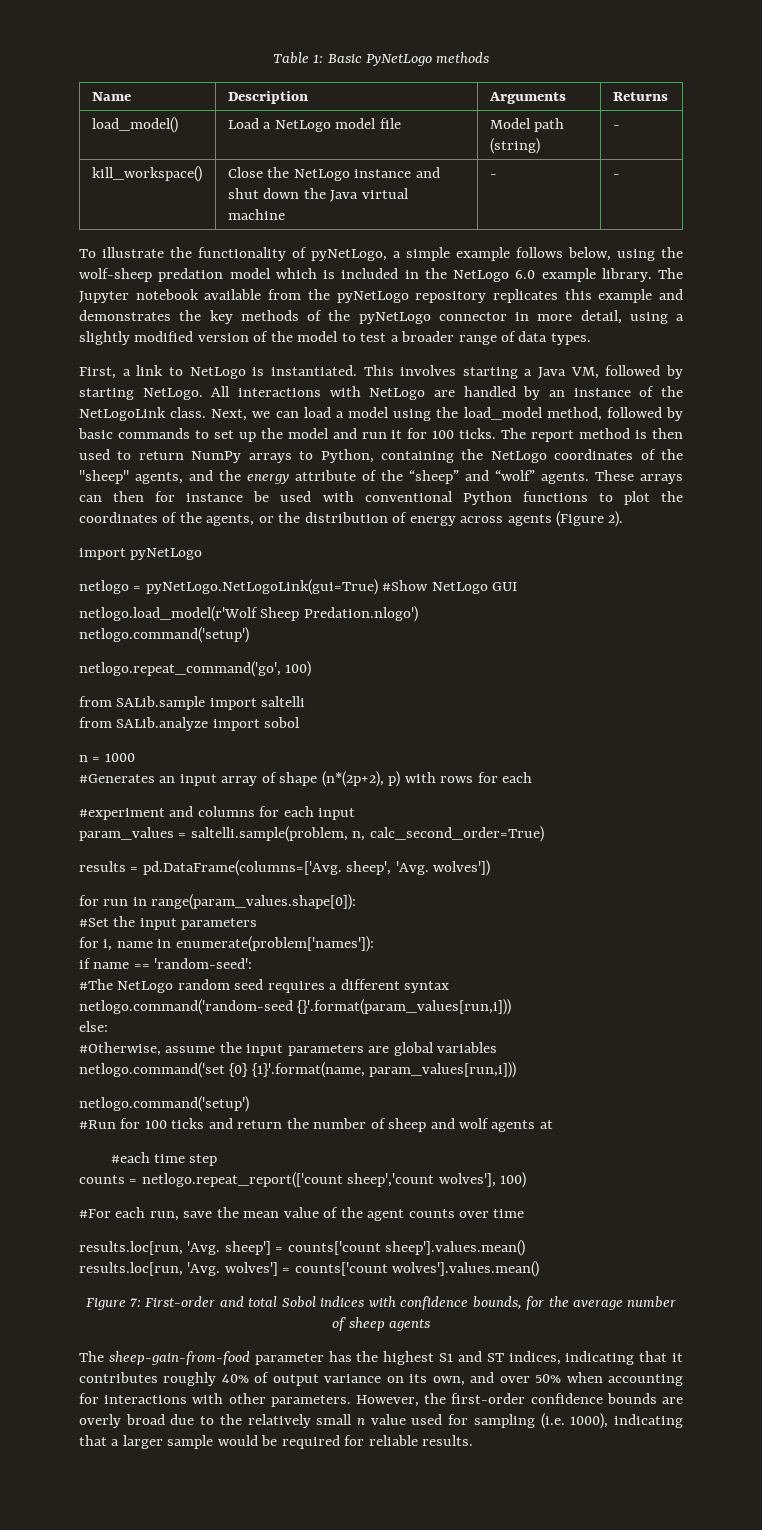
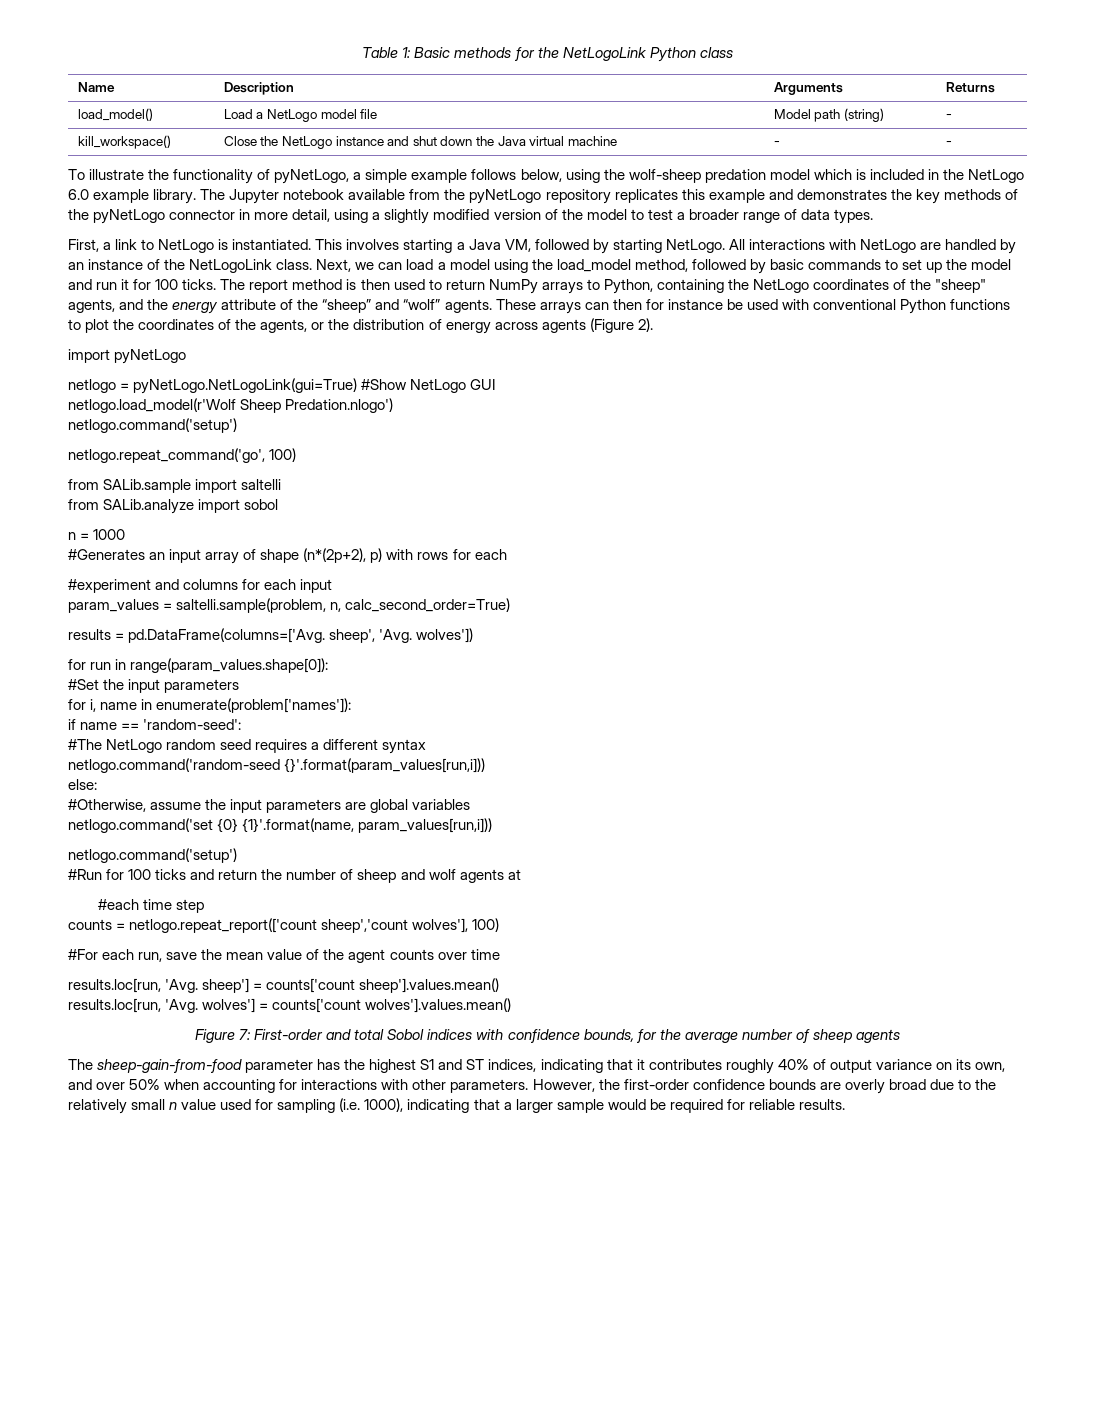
- Table 1: Basic PyNetLogo methods
+ Table 1: Basic methods for the NetLogoLink Python class

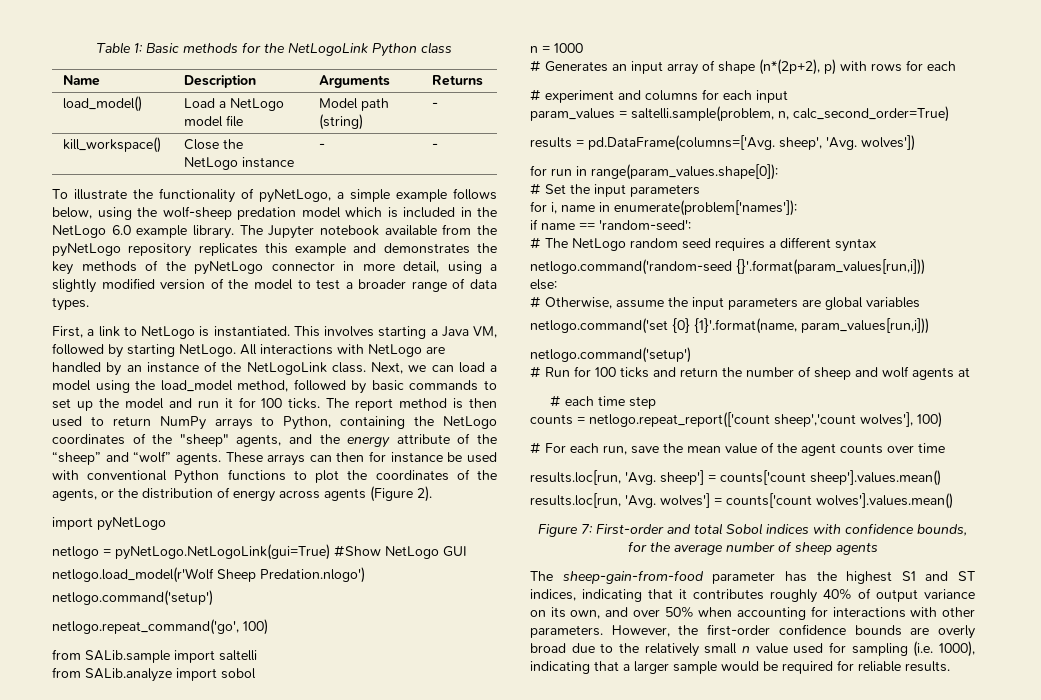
- kill_workspace() | Close the NetLogo instance and shut down the Java virtual machine | - | -
+ kill_workspace() | Close the NetLogo instance | - | -
- #Generates an input array of shape (n*(2p+2), p) with rows for each
+ # Generates an input array of shape (n*(2p+2), p) with rows for each
- #experiment and columns for each input
+ # experiment and columns for each input
- #Set the input parameters
+ # Set the input parameters
- #The NetLogo random seed requires a different syntax
+ # The NetLogo random seed requires a different syntax
- #Otherwise, assume the input parameters are global variables
+ # Otherwise, assume the input parameters are global variables
- #Run for 100 ticks and return the number of sheep and wolf agents at
+ # Run for 100 ticks and return the number of sheep and wolf agents at
- #each time step
+ # each time step
- #For each run, save the mean value of the agent counts over time
+ # For each run, save the mean value of the agent counts over time

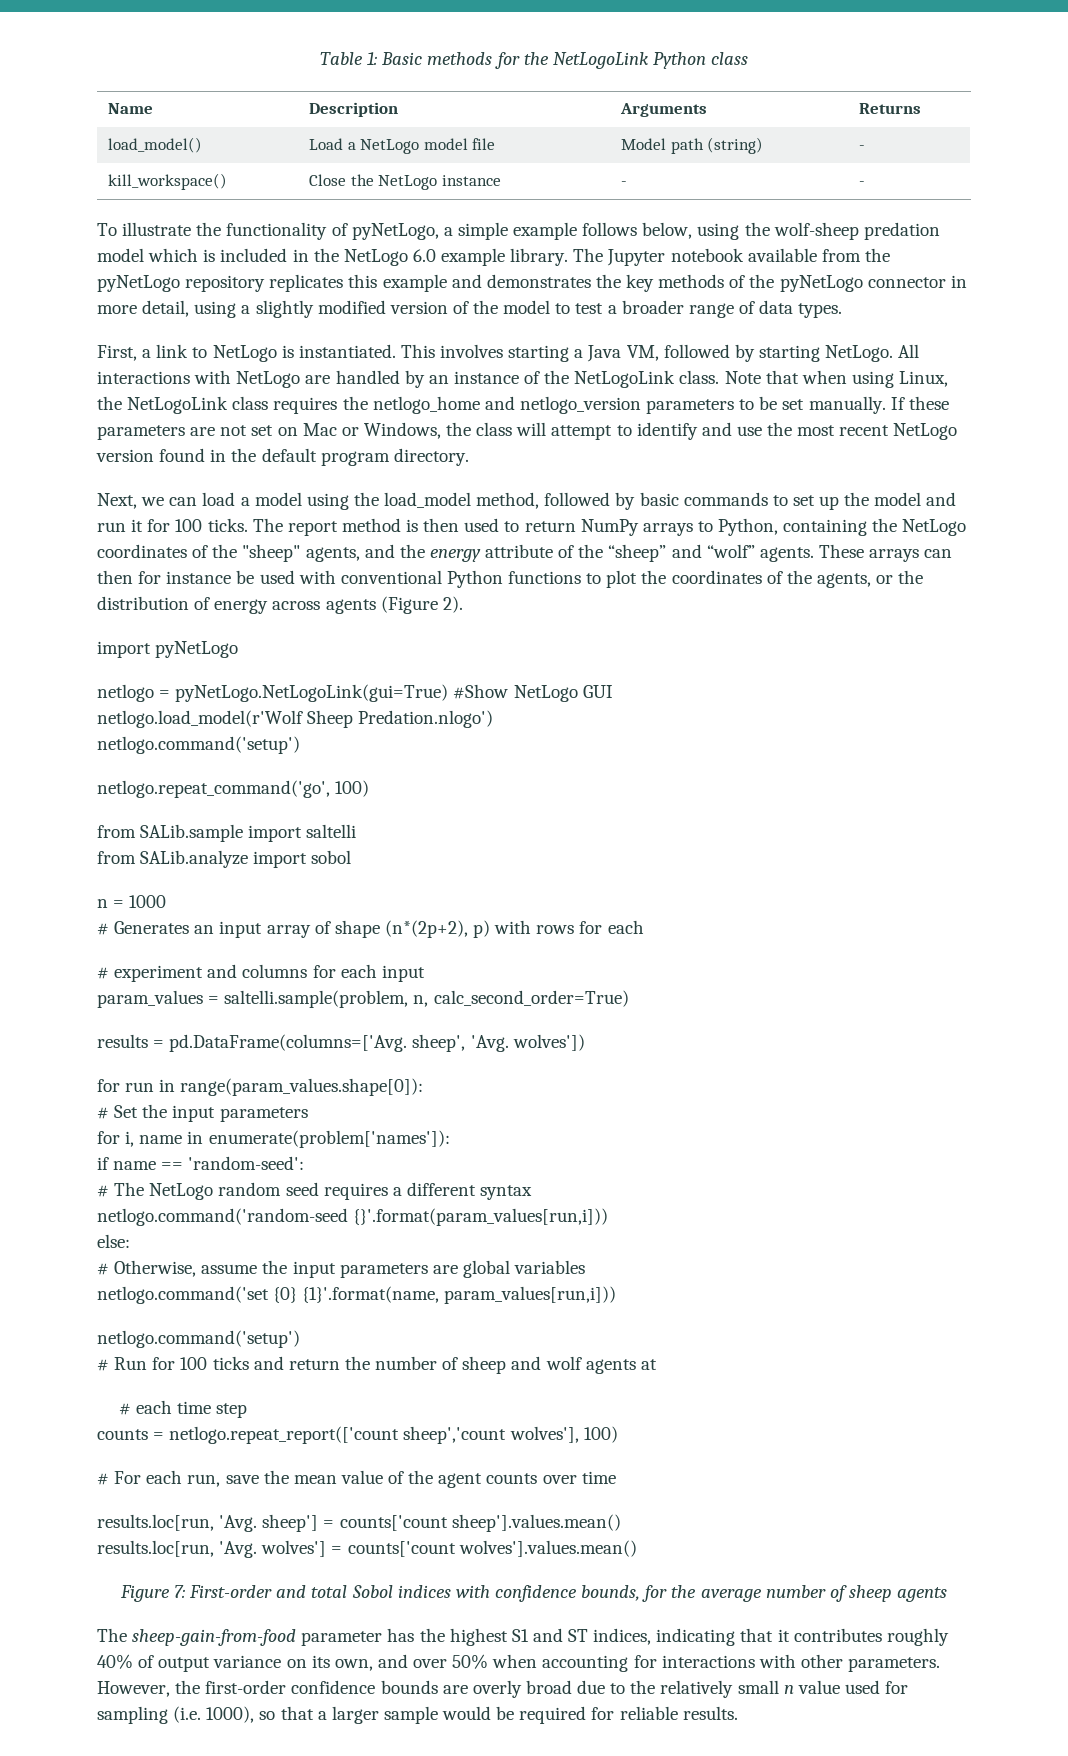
- All interactions with NetLogo are handled by an instance of the NetLogoLink class. Next, we can load a model using the load_model method, followed by basic commands to set up the model and run it for 100 ticks.
+ All interactions with NetLogo are handled by an instance of the NetLogoLink class. Note that when using Linux, the NetLogoLink class requires the netlogo_home and netlogo_version parameters to be set manually. If these parameters are not set on Mac or Windows, the class will attempt to identify and use the most recent NetLogo version found in the default program directory.
+ Next, we can load a model using the load_model method, followed by basic commands to set up the model and run it for 100 ticks.
- However, the first-order confidence bounds are overly broad due to the relatively small n value used for sampling (i.e. 1000), indicating that a larger sample would be required for reliable results.
+ However, the first-order confidence bounds are overly broad due to the relatively small n value used for sampling (i.e. 1000), so that a larger sample would be required for reliable results.

